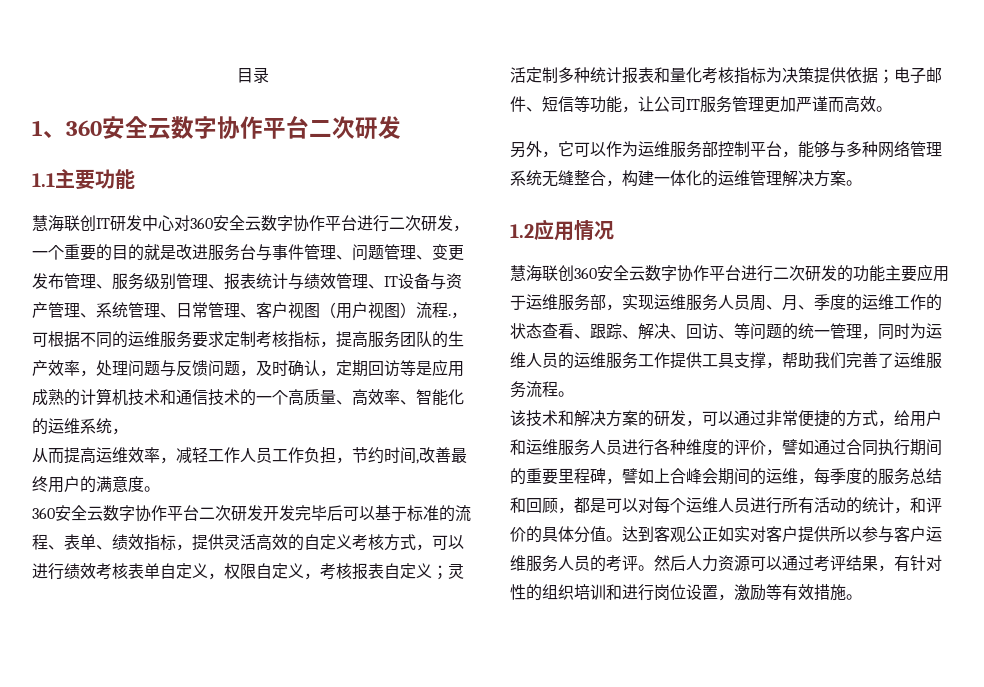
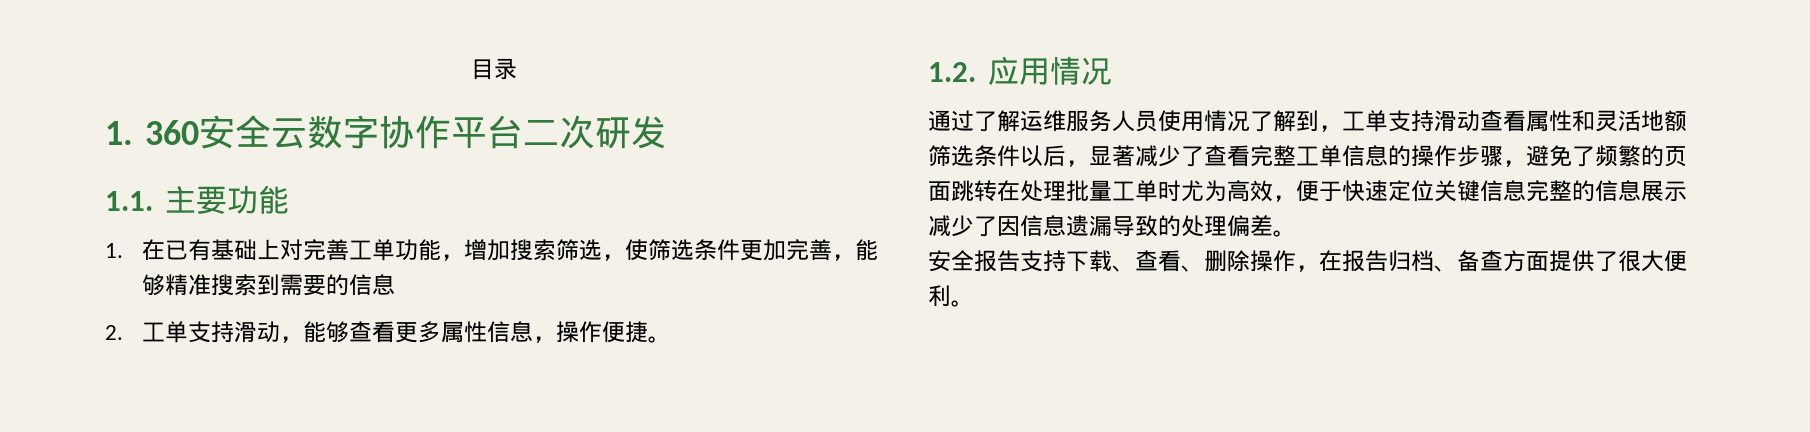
- 1、360安全云数字协作平台二次研发
+ 1. 360安全云数字协作平台二次研发
- 1.1主要功能
+ 1.1.主要功能
- 慧海联创IT研发中心对360安全云数字协作平台进行二次研发，一个重要的目的就是改进服务台与事件管理、问题管理、变更发布管理、服务级别管理、报表统计与绩效管理、IT设备与资产管理、系统管理、日常管理、客户视图（用户视图）流程.，可根据不同的运维服务要求定制考核指标，提高服务团队的生产效率，处理问题与反馈问题，及时确认，定期回访等是应用成熟的计算机技术和通信技术的一个高质量、高效率、智能化的运维系统，
- 从而提高运维效率，减轻工作人员工作负担，节约时间,改善最终用户的满意度。
- 360安全云数字协作平台二次研发开发完毕后可以基于标准的流程、表单、绩效指标，提供灵活高效的自定义考核方式，可以进行绩效考核表单自定义，权限自定义，考核报表自定义；灵活定制多种统计报表和量化考核指标为决策提供依据；电子邮件、短信等功能，让公司IT服务管理更加严谨而高效。
- 另外，它可以作为运维服务部控制平台，能够与多种网络管理系统无缝整合，构建一体化的运维管理解决方案。
- 1.2应用情况
+ 1.在已有基础上对完善工单功能，增加搜索筛选，使筛选条件更加完善，能够精准搜索到需要的信息
+ 2.工单支持滑动，能够查看更多属性信息，操作便捷。
+ 1.2.应用情况
- 慧海联创360安全云数字协作平台进行二次研发的功能主要应用于运维服务部，实现运维服务人员周、月、季度的运维工作的状态查看、跟踪、解决、回访、等问题的统一管理，同时为运维人员的运维服务工作提供工具支撑，帮助我们完善了运维服务流程。
- 该技术和解决方案的研发，可以通过非常便捷的方式，给用户和运维服务人员进行各种维度的评价，譬如通过合同执行期间的重要里程碑，譬如上合峰会期间的运维，每季度的服务总结和回顾，都是可以对每个运维人员进行所有活动的统计，和评价的具体分值。达到客观公正如实对客户提供所以参与客户运维服务人员的考评。然后人力资源可以通过考评结果，有针对性的组织培训和进行岗位设置，激励等有效措施。
+ 通过了解运维服务人员使用情况了解到，工单支持滑动查看属性和灵活地额筛选条件以后，显著减少了查看完整工单信息的操作步骤，避免了频繁的页面跳转在处理批量工单时尤为高效，便于快速定位关键信息完整的信息展示减少了因信息遗漏导致的处理偏差。
+ 安全报告支持下载、查看、删除操作，在报告归档、备查方面提供了很大便利。

